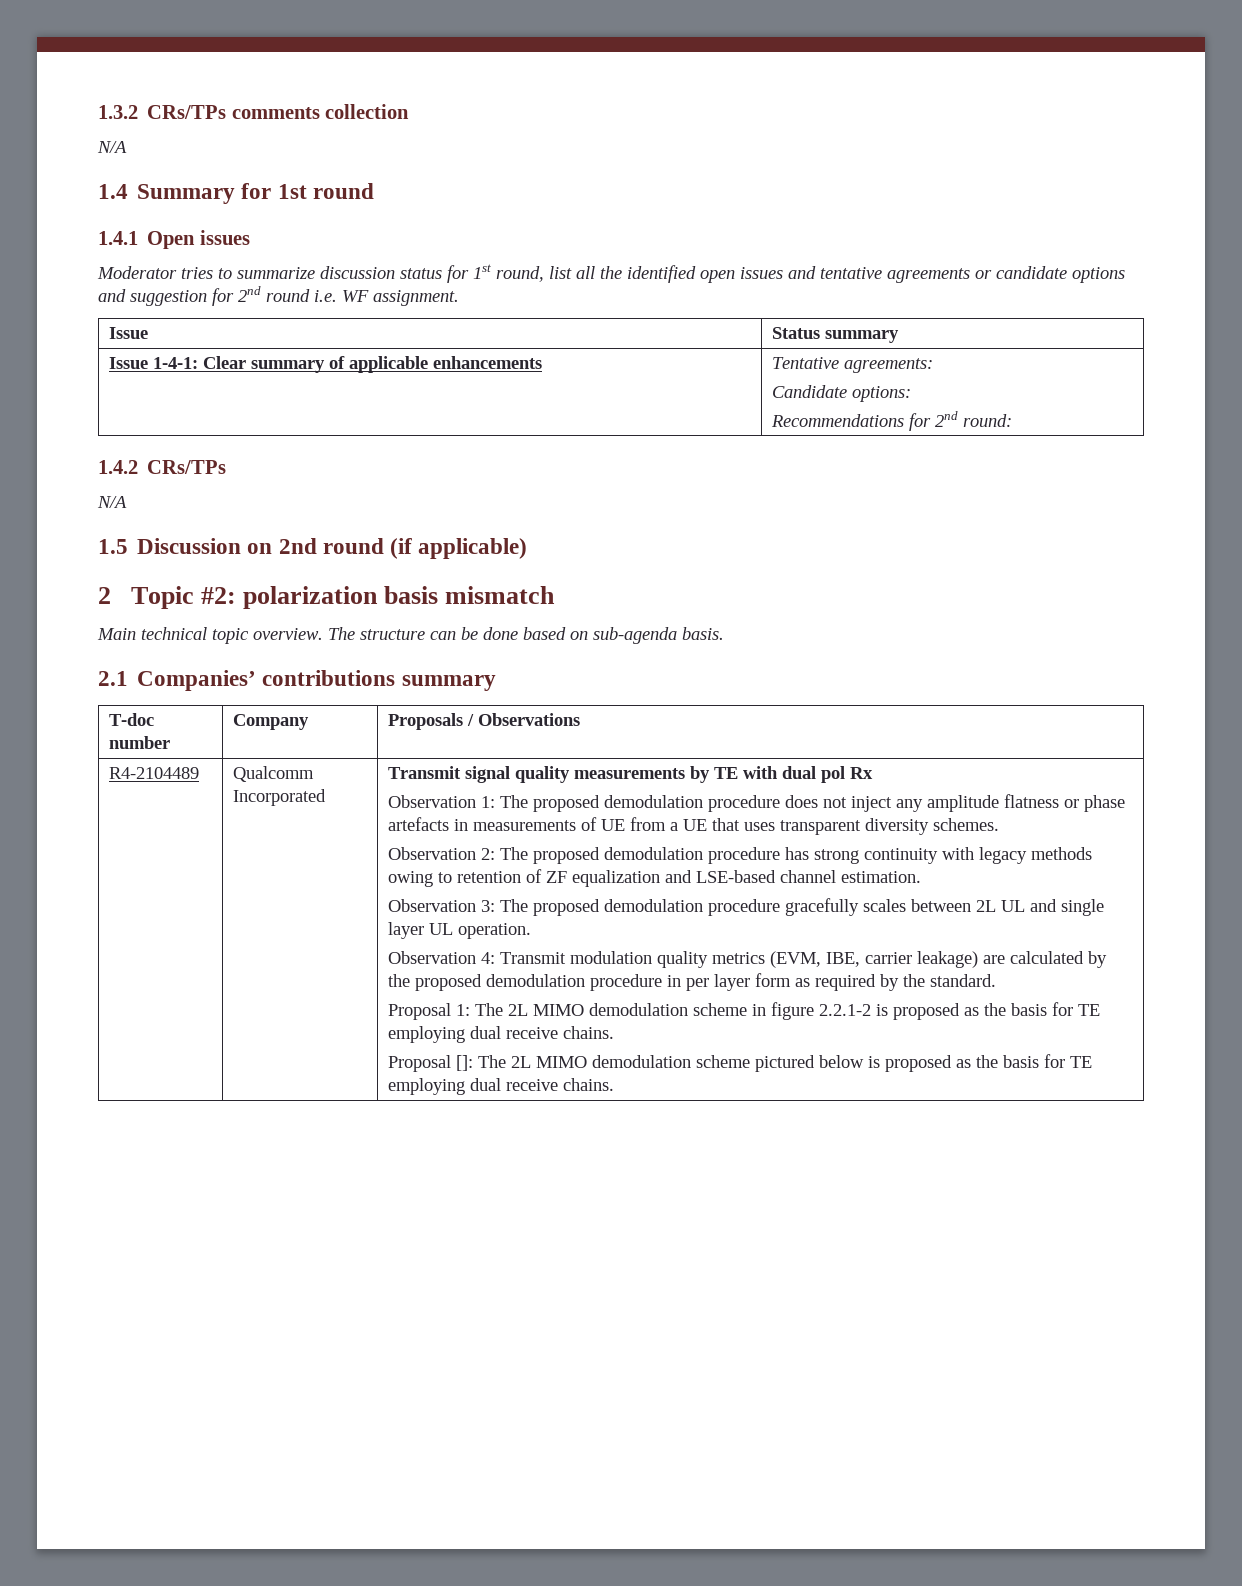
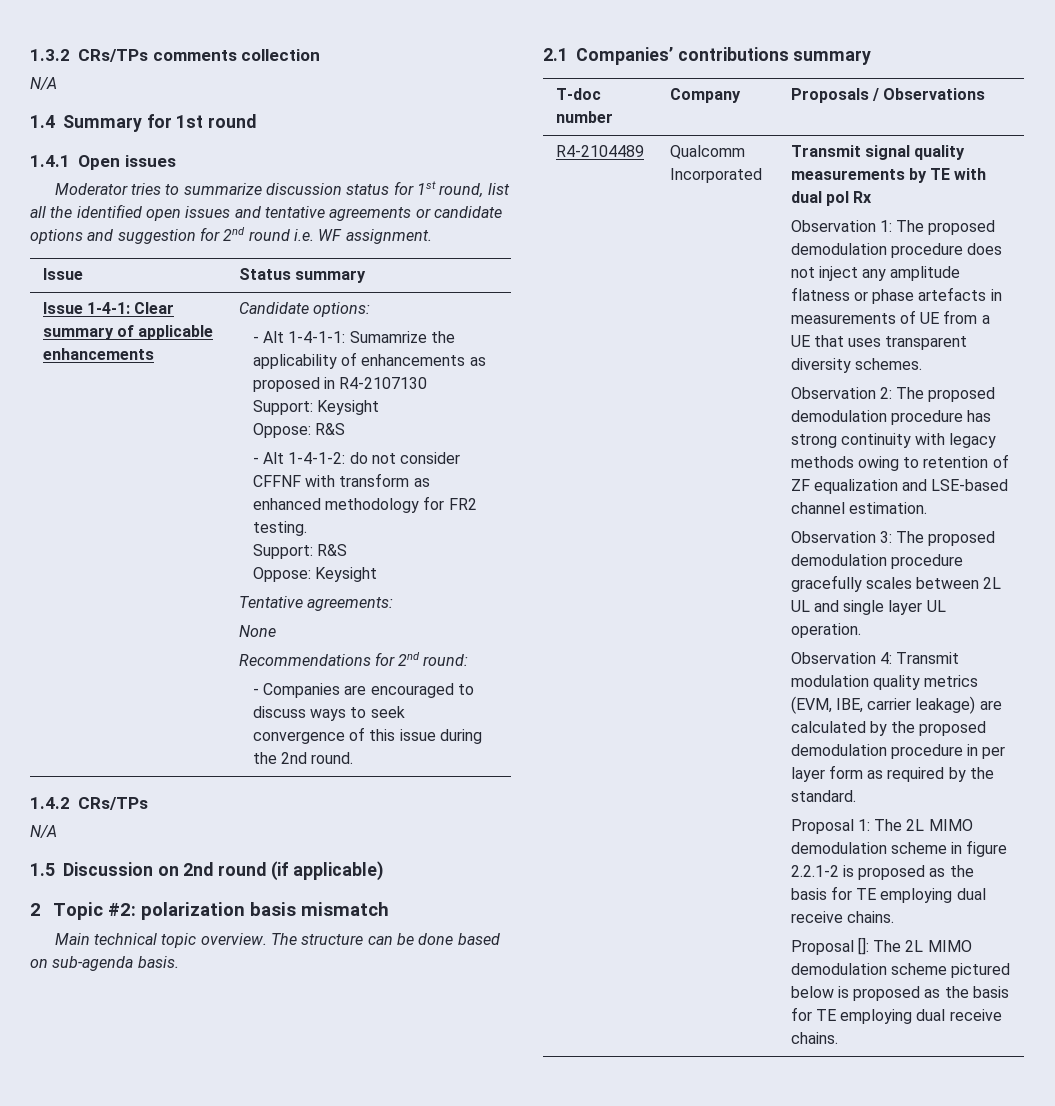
+ Candidate options:
+ - Alt 1-4-1-1: Sumamrize the applicability of enhancements as proposed in R4-2107130
+ Support: Keysight
+ Oppose: R&S
+ - Alt 1-4-1-2: do not consider CFFNF with transform as enhanced methodology for FR2 testing.
+ Support: R&S
+ Oppose: Keysight
- Candidate options:
+ None
+ - Companies are encouraged to discuss ways to seek convergence of this issue during the 2nd round.

